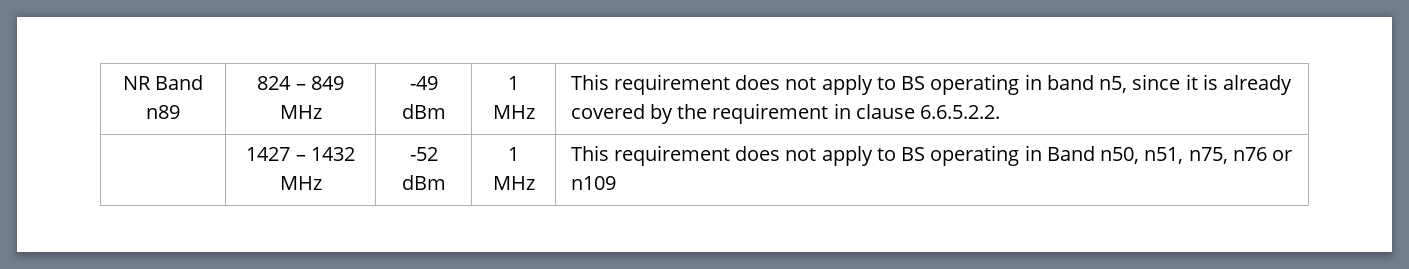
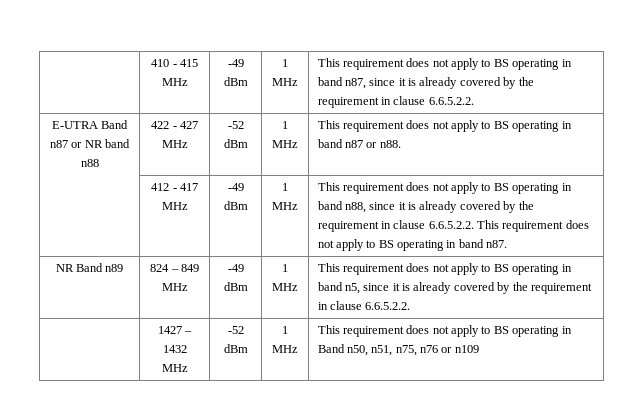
+ | 410 - 415 MHz | -49 dBm | 1 MHz | This requirement does not apply to BS operating in band n87, since it is already covered by the requirement in clause 6.6.5.2.2.
+ E-UTRA Band n87 or NR band n88 | 422 - 427 MHz | -52 dBm | 1 MHz | This requirement does not apply to BS operating in band n87 or n88.
+ | 412 - 417 MHz | -49 dBm | 1 MHz | This requirement does not apply to BS operating in band n88, since it is already covered by the requirement in clause 6.6.5.2.2. This requirement does not apply to BS operating in band n87.

